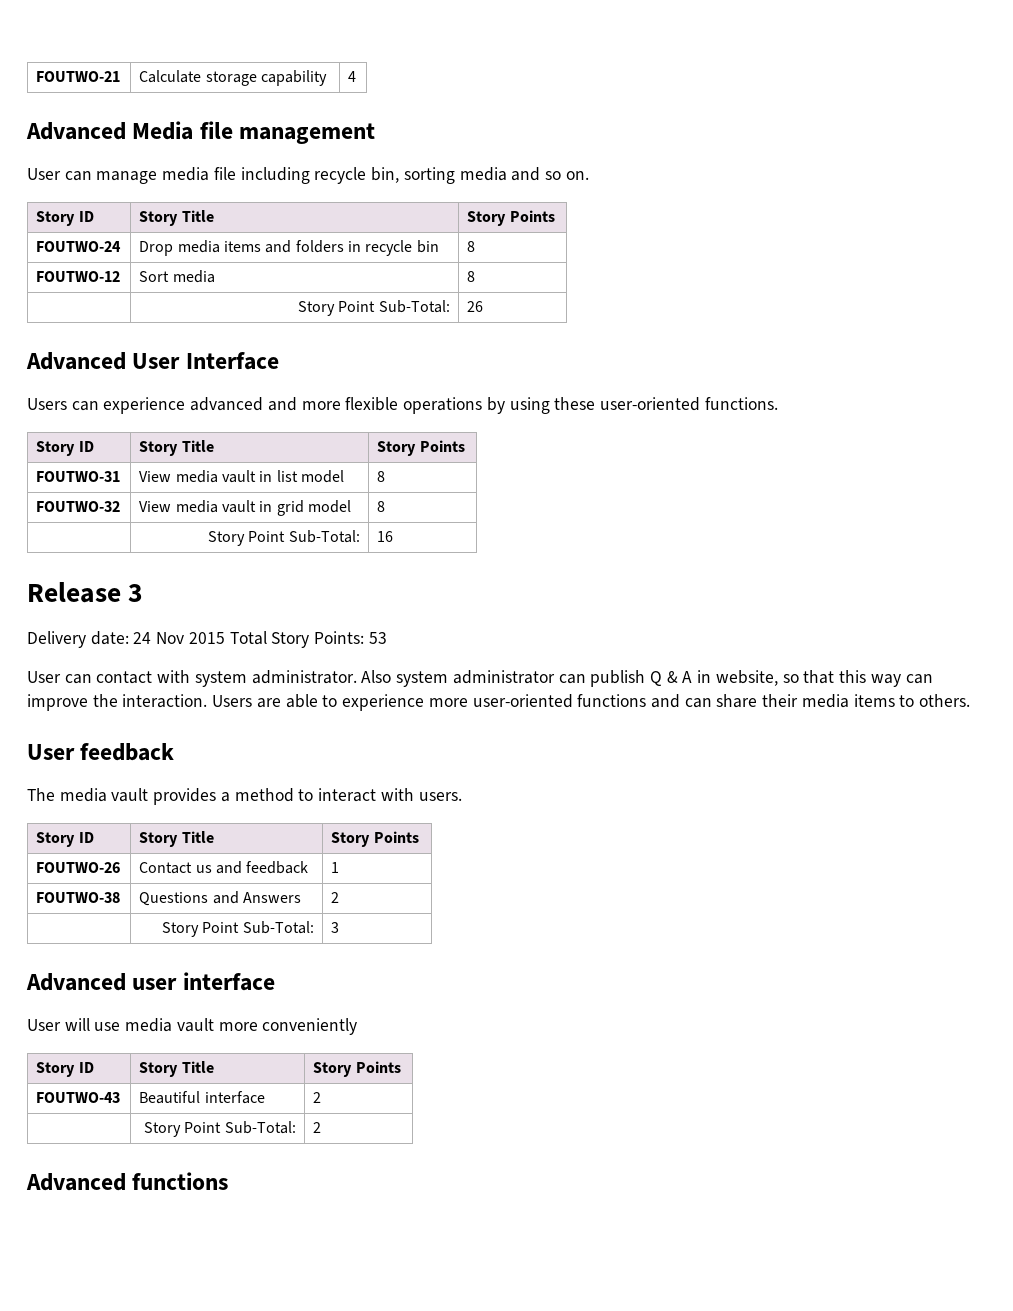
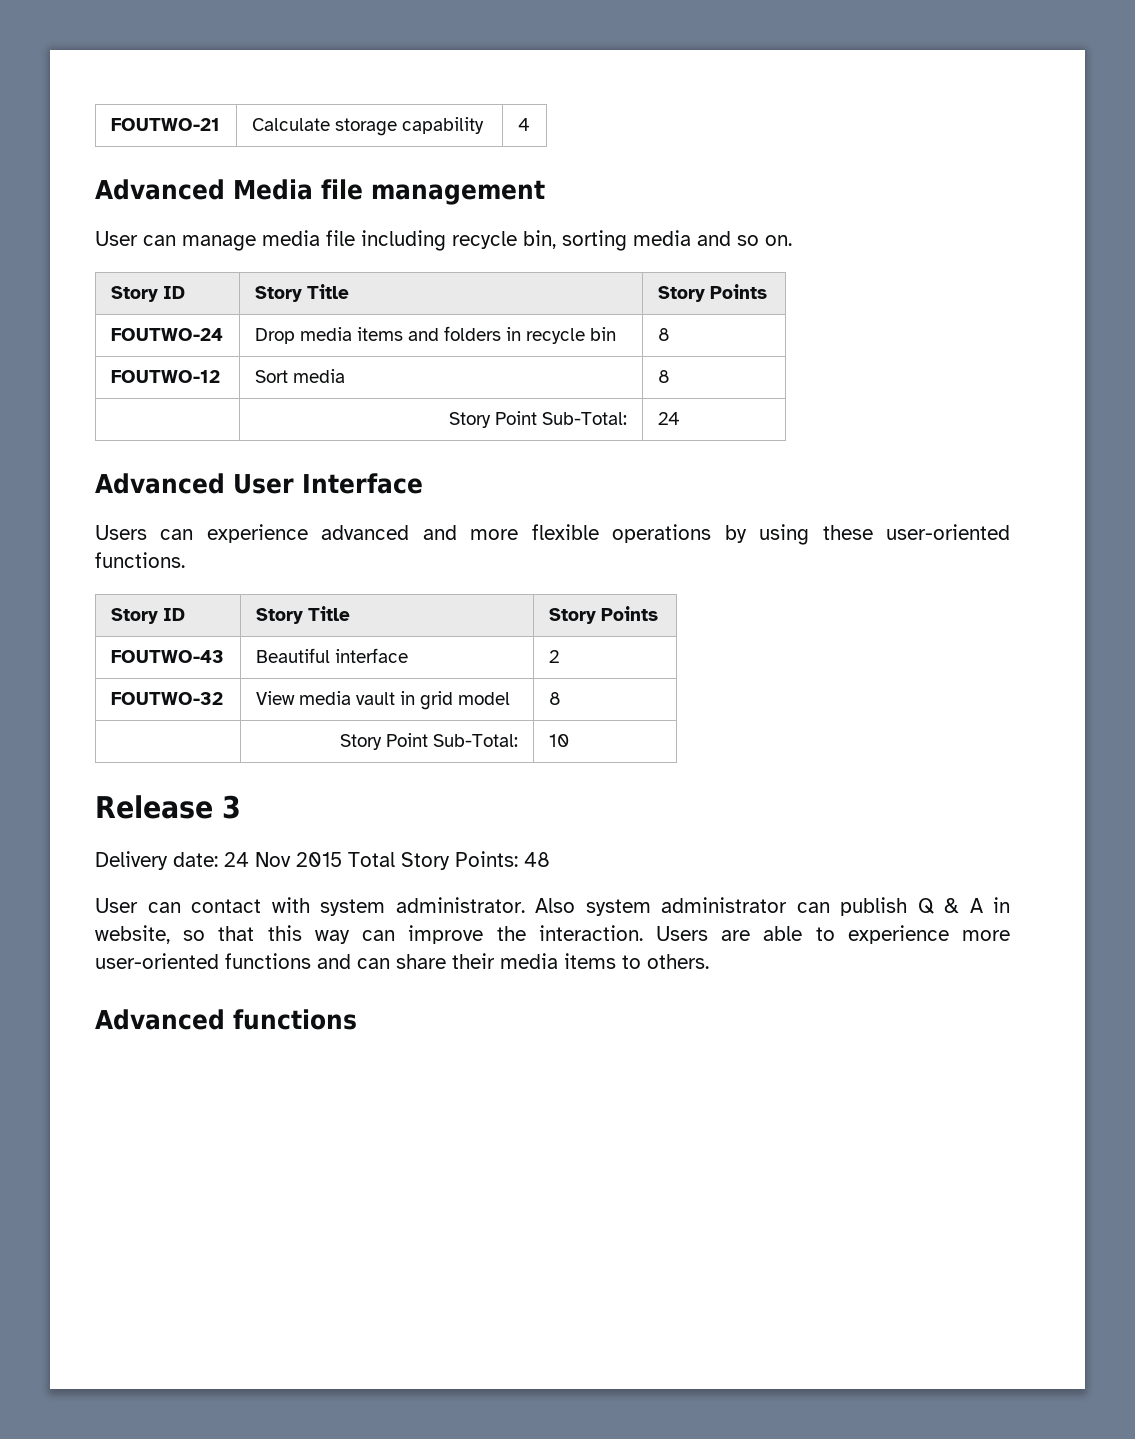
- | Story Point Sub-Total: | 26
+ | Story Point Sub-Total: | 24
- FOUTWO-31 | View media vault in list model | 8
+ FOUTWO-43 | Beautiful interface | 2
- | Story Point Sub-Total: | 16
+ | Story Point Sub-Total: | 10
- Delivery date: 24 Nov 2015 Total Story Points: 53
+ Delivery date: 24 Nov 2015 Total Story Points: 48
- User feedback
- The media vault provides a method to interact with users.
- Story ID | Story Title | Story Points
- FOUTWO-26 | Contact us and feedback | 1
- FOUTWO-38 | Questions and Answers | 2
- | Story Point Sub-Total: | 3
- Advanced user interface
- User will use media vault more conveniently
- Story ID | Story Title | Story Points
- FOUTWO-43 | Beautiful interface | 2
- | Story Point Sub-Total: | 2

